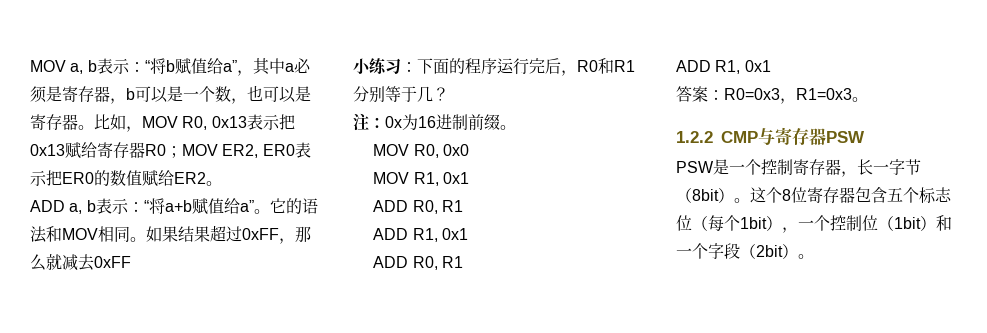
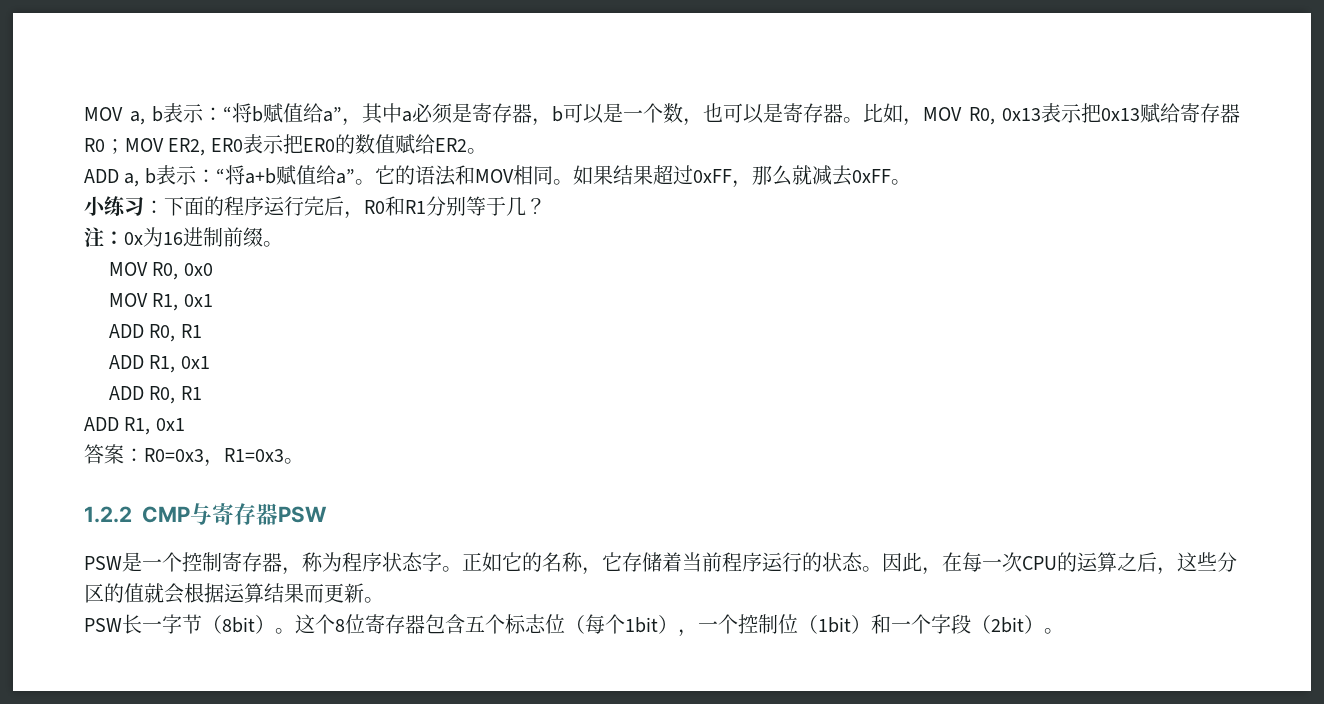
- 如果结果超过0xFF，那么就减去0xFF
+ 如果结果超过0xFF，那么就减去0xFF。
- PSW是一个控制寄存器，长一字节（8bit）。
+ PSW是一个控制寄存器，称为程序状态字。正如它的名称，它存储着当前程序运行的状态。因此，在每一次CPU的运算之后，这些分区的值就会根据运算结果而更新。
+ PSW长一字节（8bit）。

